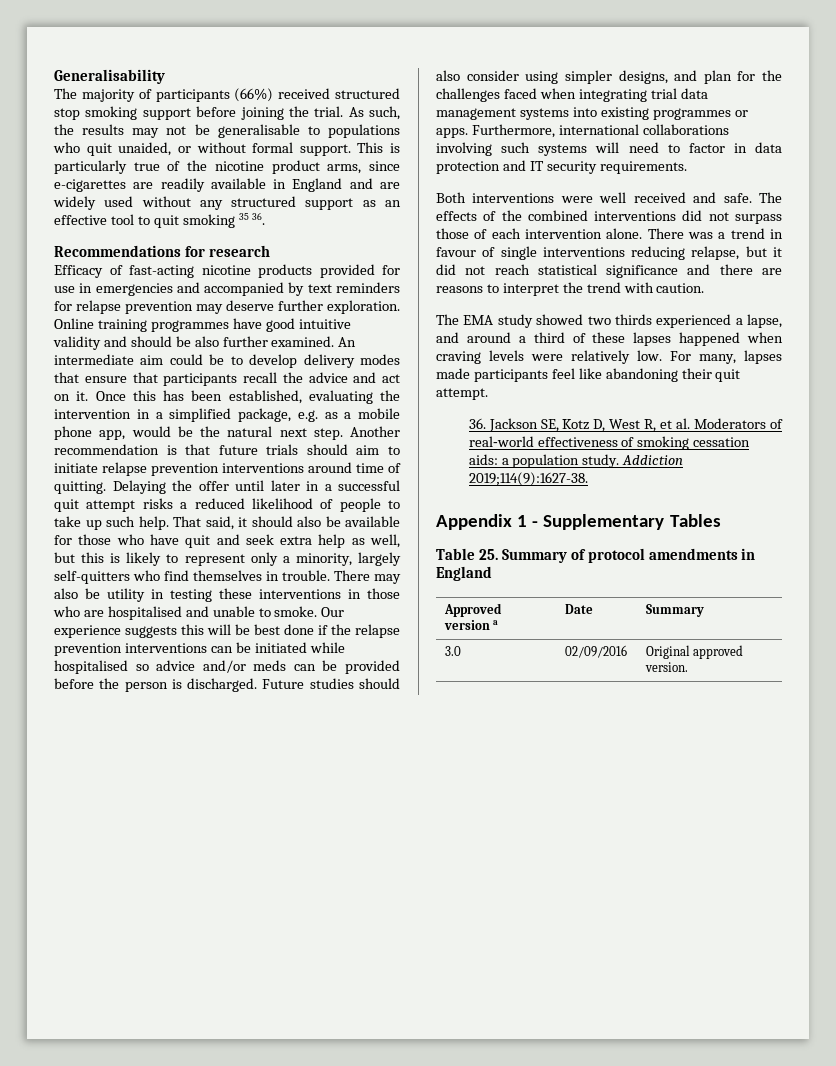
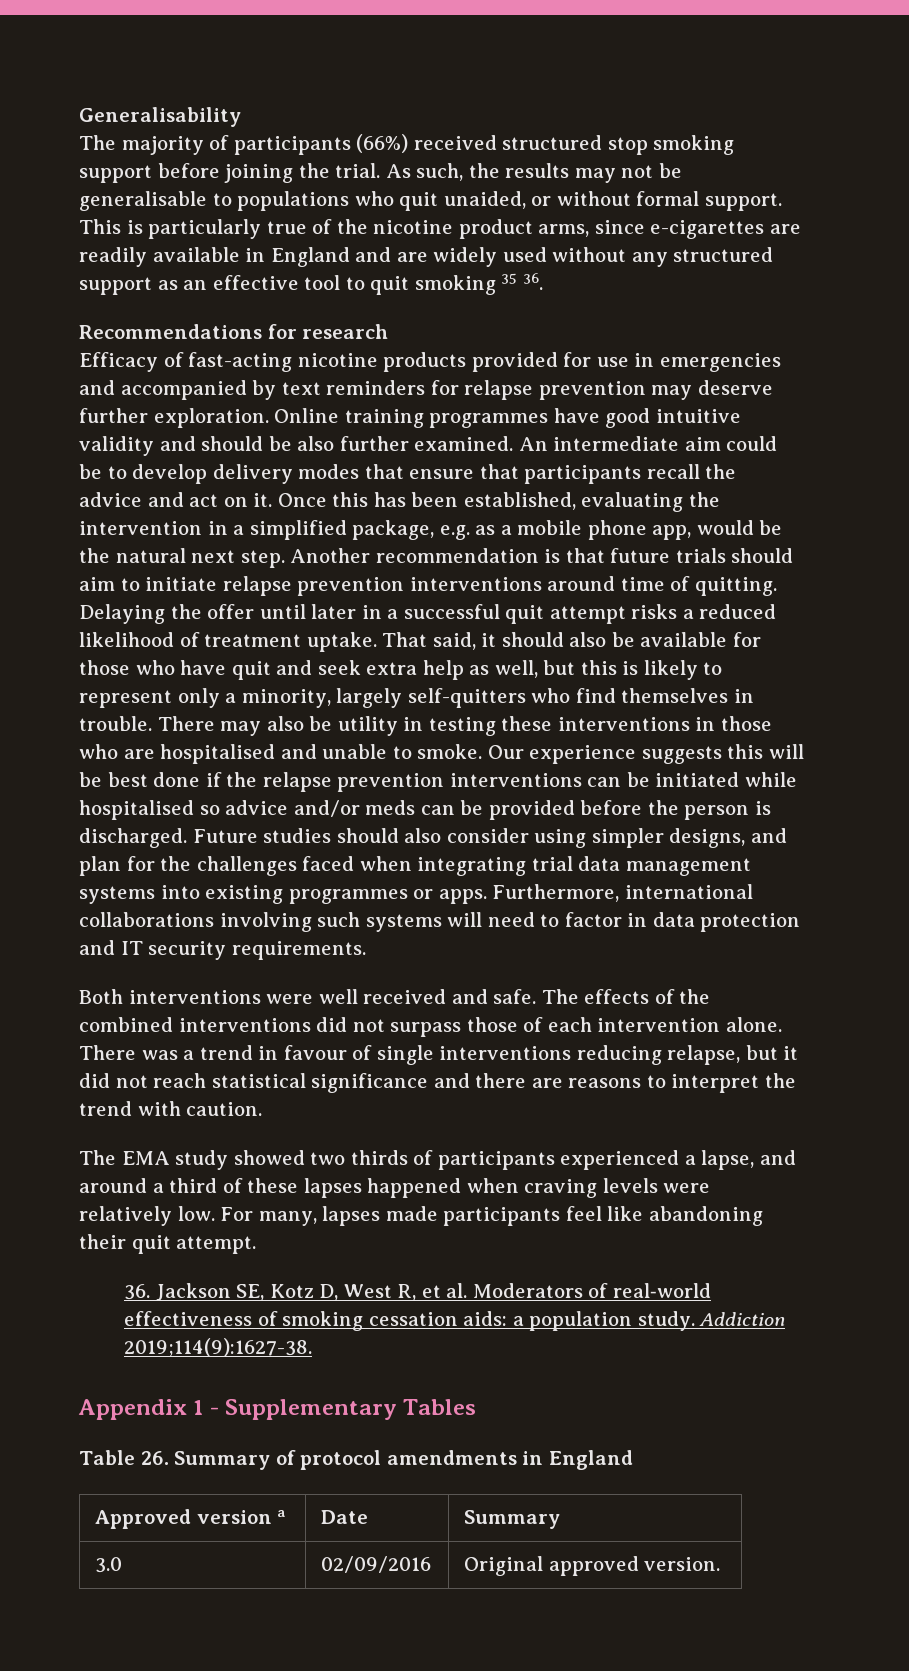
- Delaying the offer until later in a successful quit attempt risks a reduced likelihood of people to take up such help.
+ Delaying the offer until later in a successful quit attempt risks a reduced likelihood of treatment uptake.
- The EMA study showed two thirds experienced a lapse, and around a third of these lapses happened when craving levels were relatively low.
+ The EMA study showed two thirds of participants experienced a lapse, and around a third of these lapses happened when craving levels were relatively low.
- Table 25. Summary of protocol amendments in England
+ Table 26. Summary of protocol amendments in England

